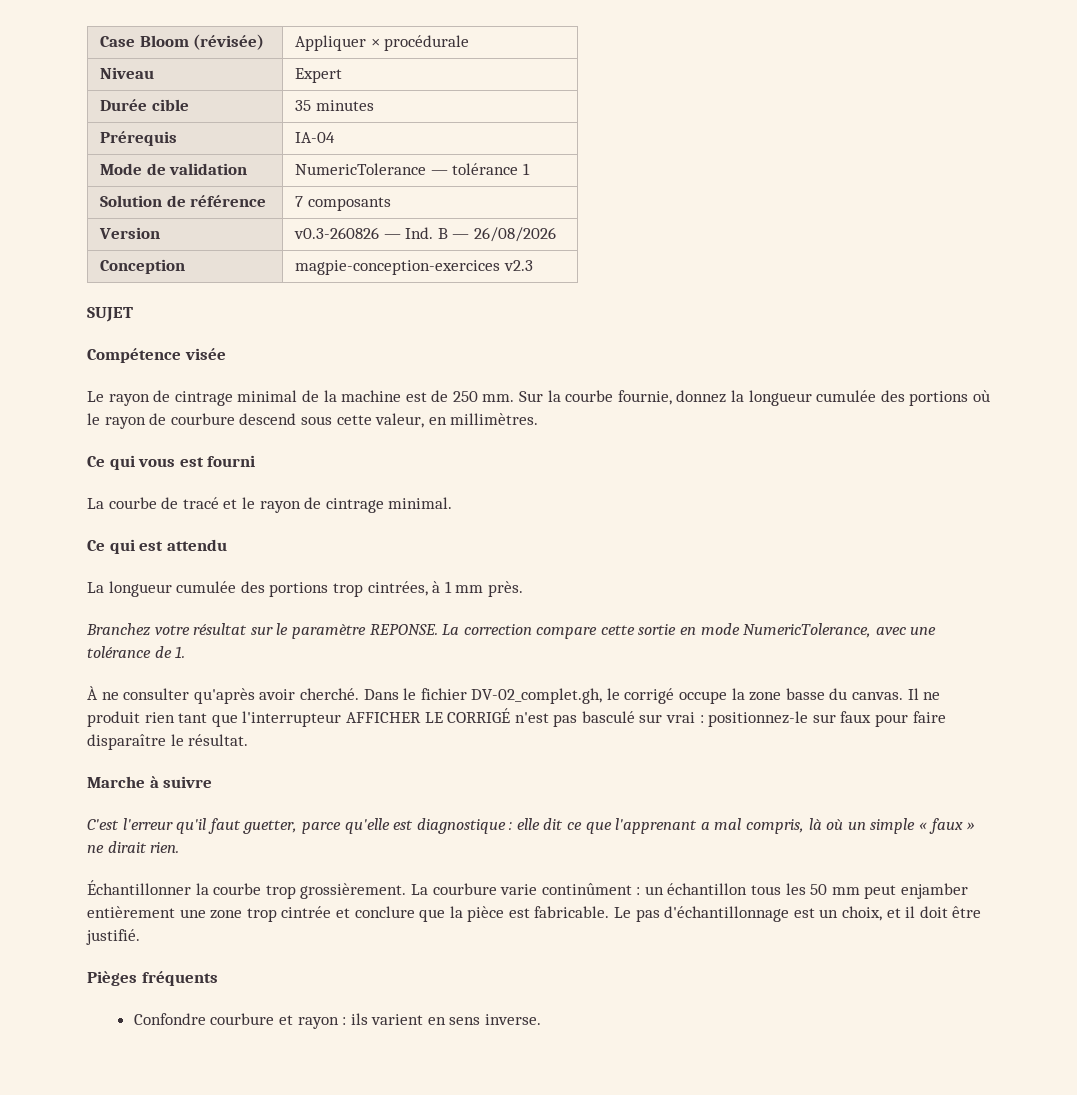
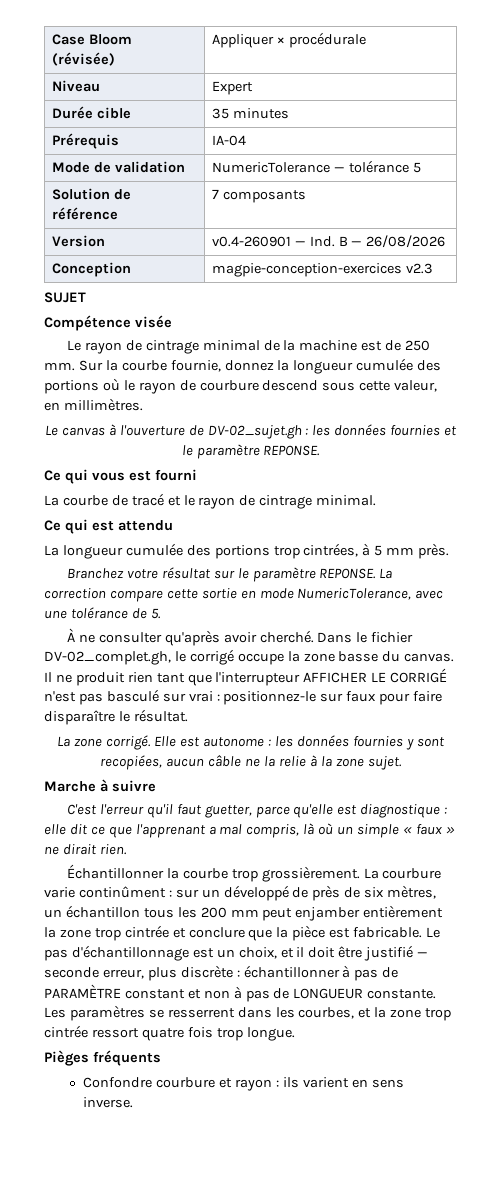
- Mode de validation | NumericTolerance — tolérance 1
+ Mode de validation | NumericTolerance — tolérance 5
- Version | v0.3-260826 — Ind. B — 26/08/2026
+ Version | v0.4-260901 — Ind. B — 26/08/2026
+ Le canvas à l'ouverture de DV-02_sujet.gh : les données fournies et le paramètre REPONSE.
- La longueur cumulée des portions trop cintrées, à 1 mm près.
+ La longueur cumulée des portions trop cintrées, à 5 mm près.
- La correction compare cette sortie en mode NumericTolerance, avec une tolérance de 1.
+ La correction compare cette sortie en mode NumericTolerance, avec une tolérance de 5.
+ La zone corrigé. Elle est autonome : les données fournies y sont recopiées, aucun câble ne la relie à la zone sujet.
- La courbure varie continûment : un échantillon tous les 50 mm peut enjamber entièrement une zone trop cintrée et conclure que la pièce est fabricable.
+ La courbure varie continûment : sur un développé de près de six mètres, un échantillon tous les 200 mm peut enjamber entièrement la zone trop cintrée et conclure que la pièce est fabricable.
- Le pas d'échantillonnage est un choix, et il doit être justifié.
+ Le pas d'échantillonnage est un choix, et il doit être justifié — seconde erreur, plus discrète : échantillonner à pas de PARAMÈTRE constant et non à pas de LONGUEUR constante. Les paramètres se resserrent dans les courbes, et la zone trop cintrée ressort quatre fois trop longue.

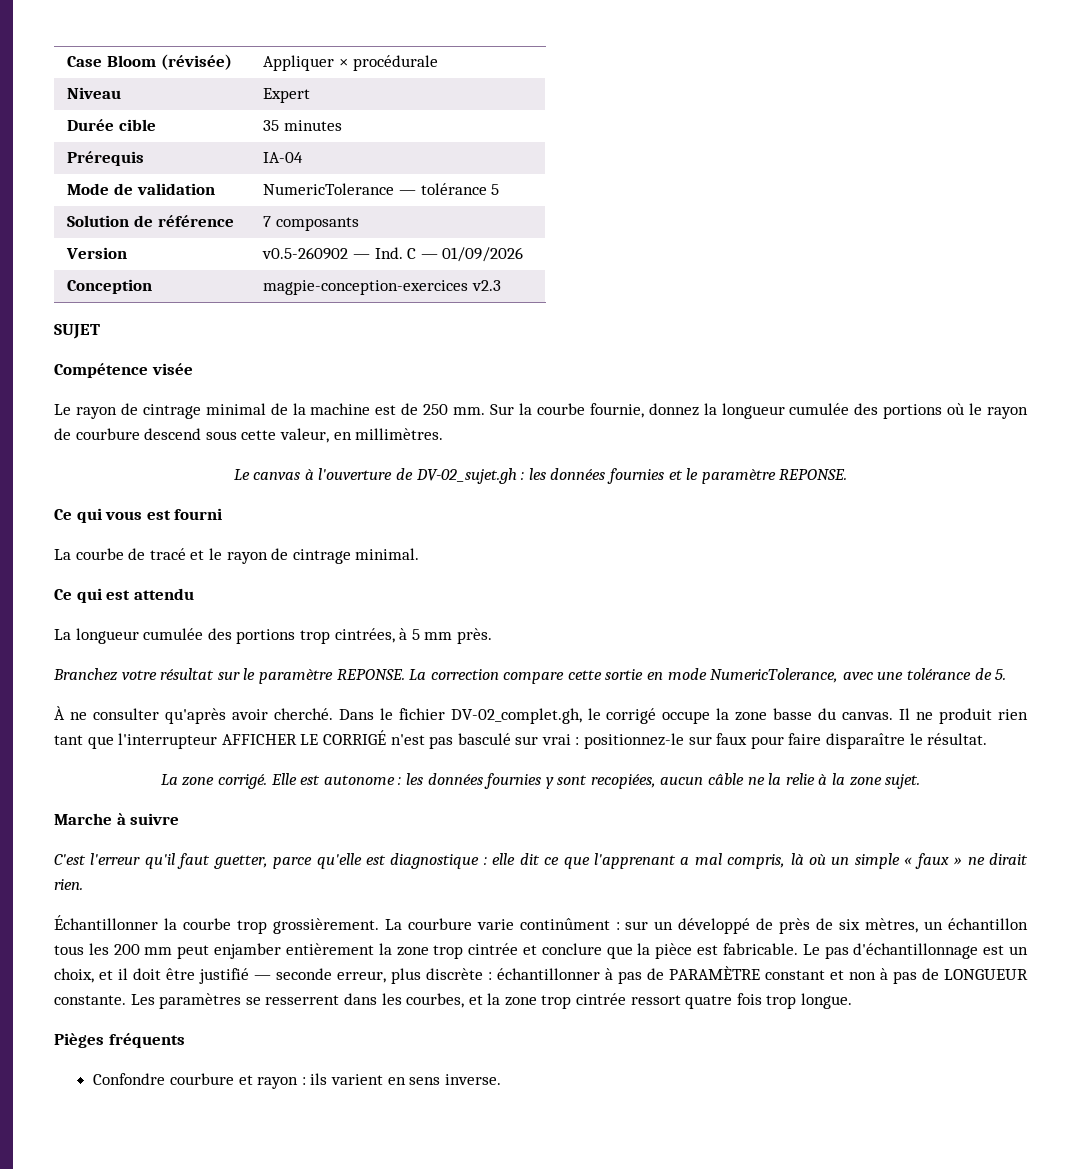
- Version | v0.4-260901 — Ind. B — 26/08/2026
+ Version | v0.5-260902 — Ind. C — 01/09/2026

